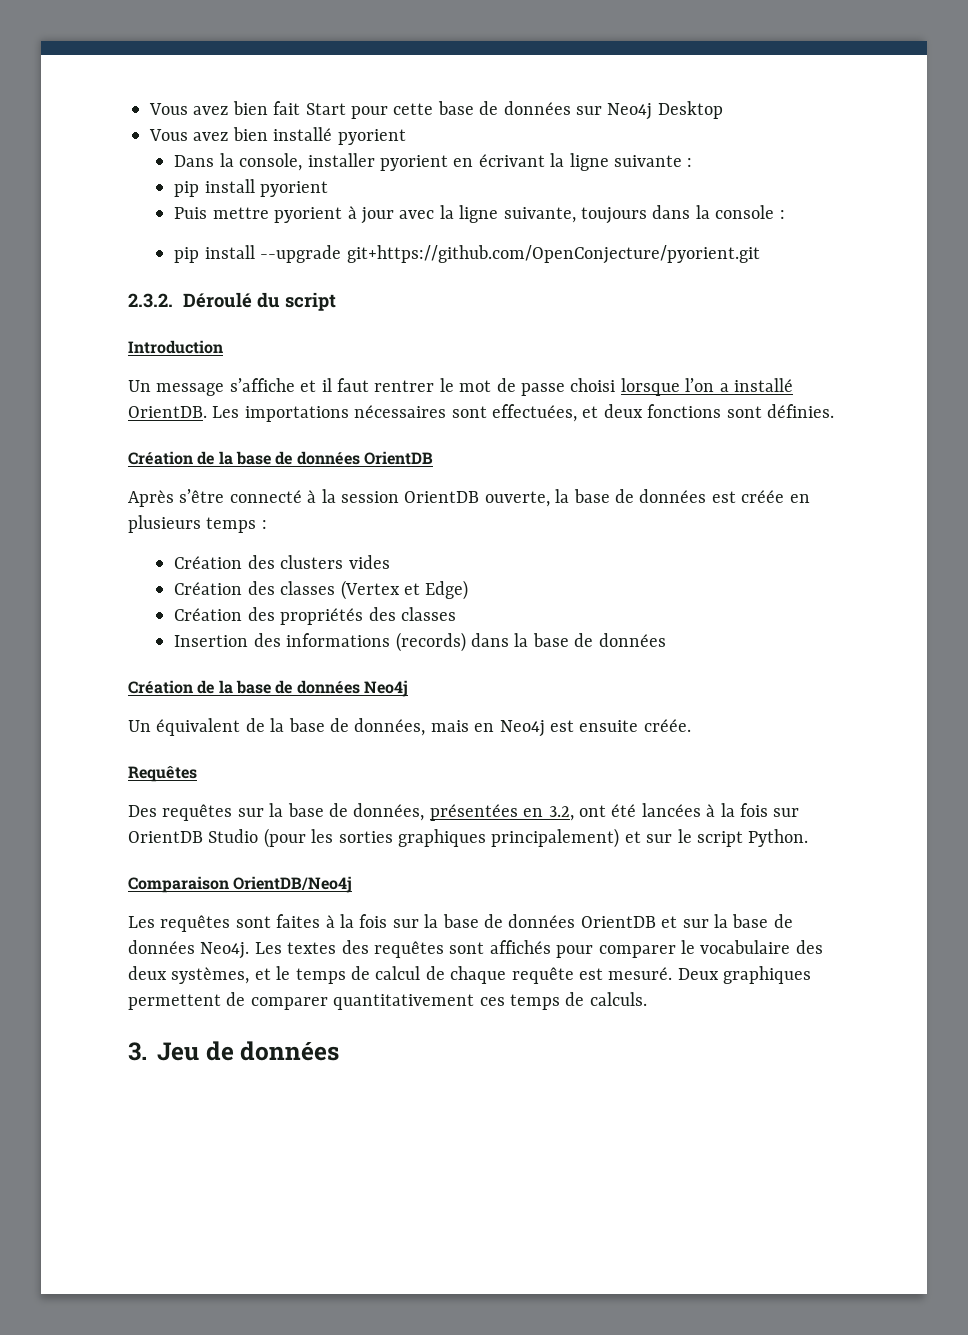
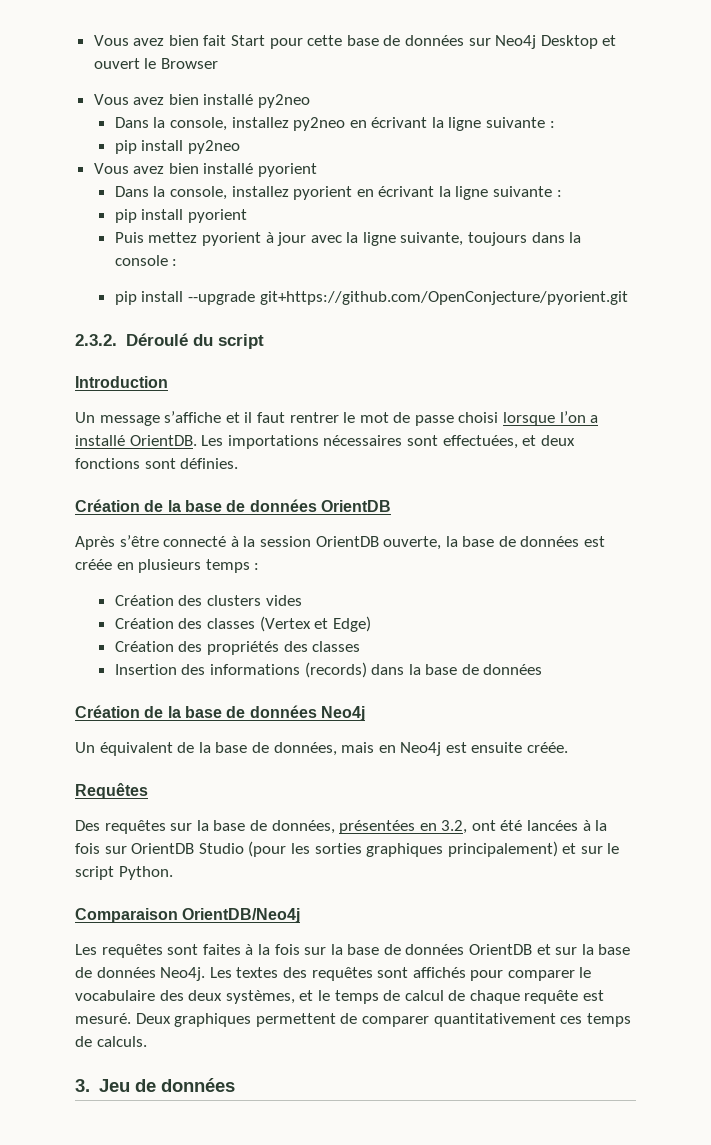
- Vous avez bien fait Start pour cette base de données sur Neo4j Desktop
+ Vous avez bien fait Start pour cette base de données sur Neo4j Desktop et ouvert le Browser
+ Vous avez bien installé py2neo
+ Dans la console, installez py2neo en écrivant la ligne suivante :
+ pip install py2neo
- Dans la console, installer pyorient en écrivant la ligne suivante :
+ Dans la console, installez pyorient en écrivant la ligne suivante :
- Puis mettre pyorient à jour avec la ligne suivante, toujours dans la console :
+ Puis mettez pyorient à jour avec la ligne suivante, toujours dans la console :

